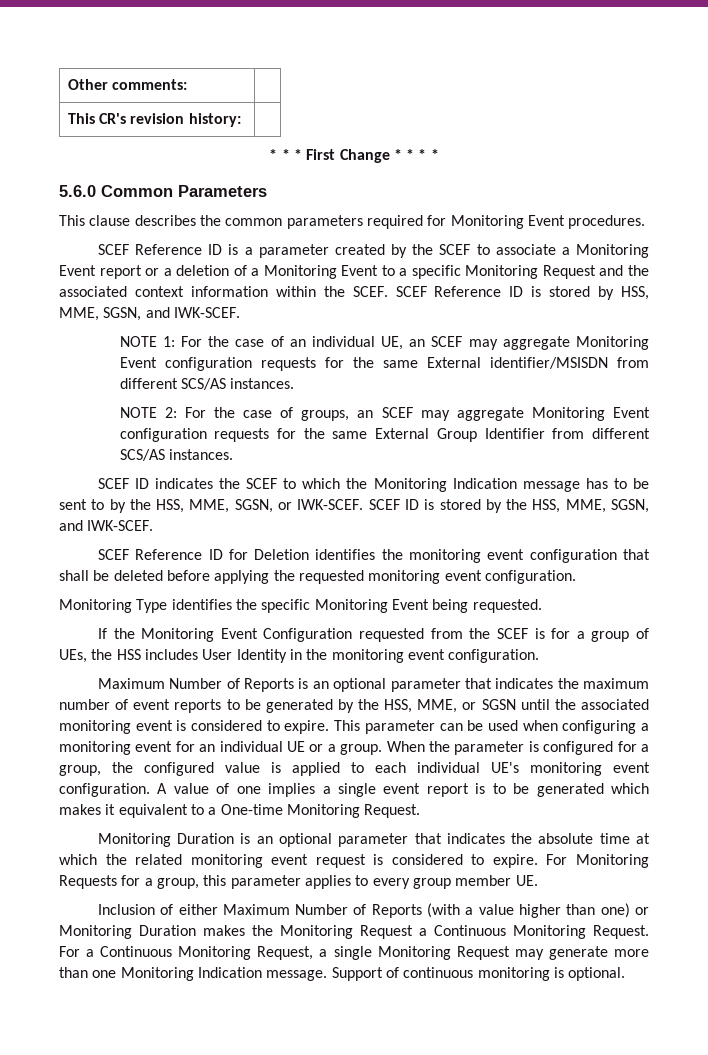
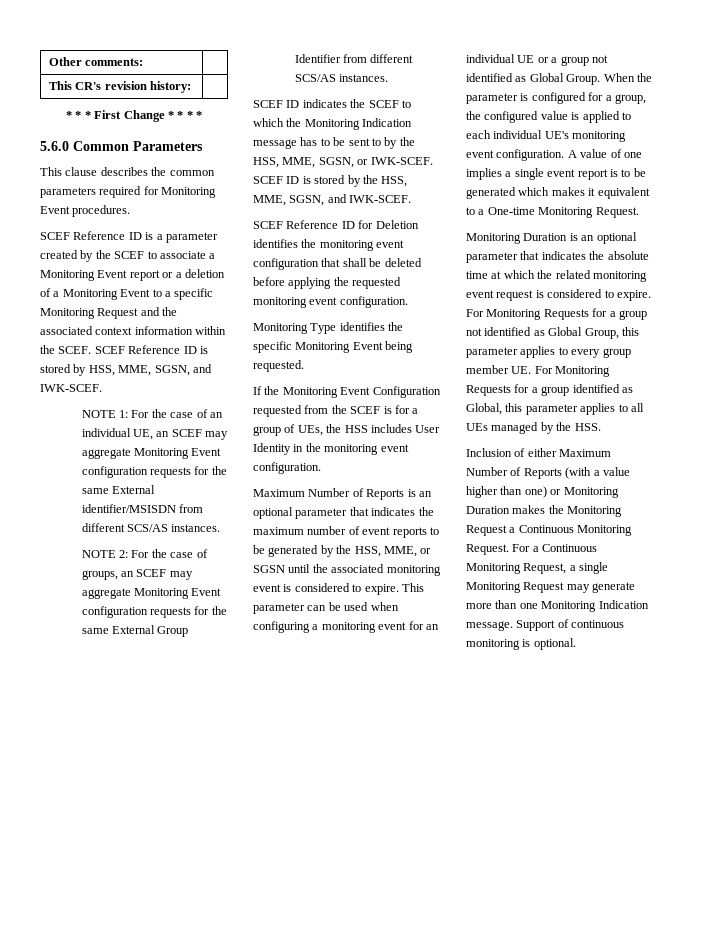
- This parameter can be used when configuring a monitoring event for an individual UE or a group.
+ This parameter can be used when configuring a monitoring event for an individual UE or a group not identified as Global Group.
- For Monitoring Requests for a group, this parameter applies to every group member UE.
+ For Monitoring Requests for a group not identified as Global Group, this parameter applies to every group member UE. For Monitoring Requests for a group identified as Global, this parameter applies to all UEs managed by the HSS.

